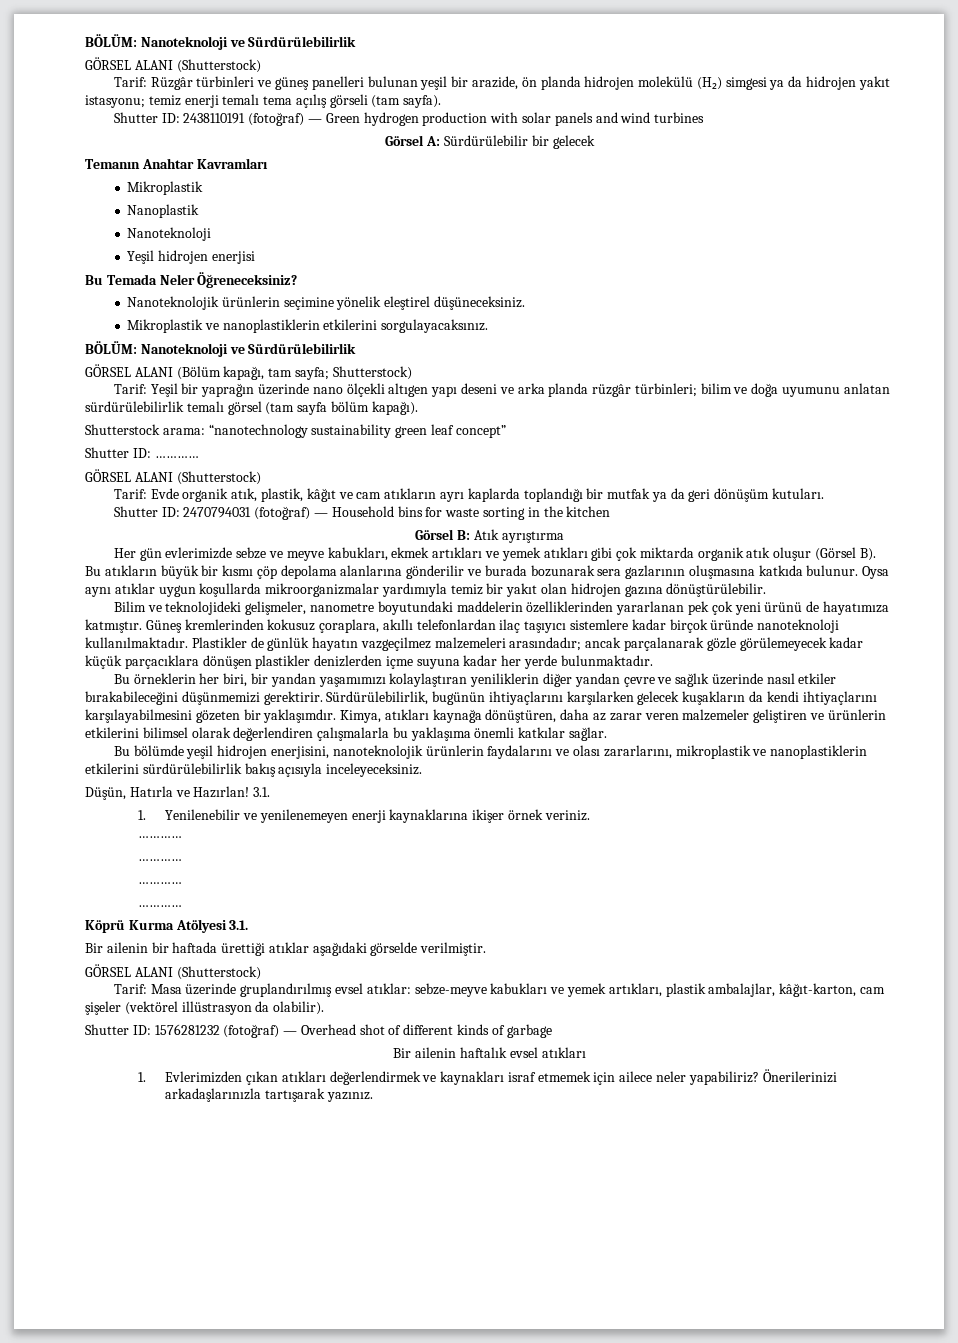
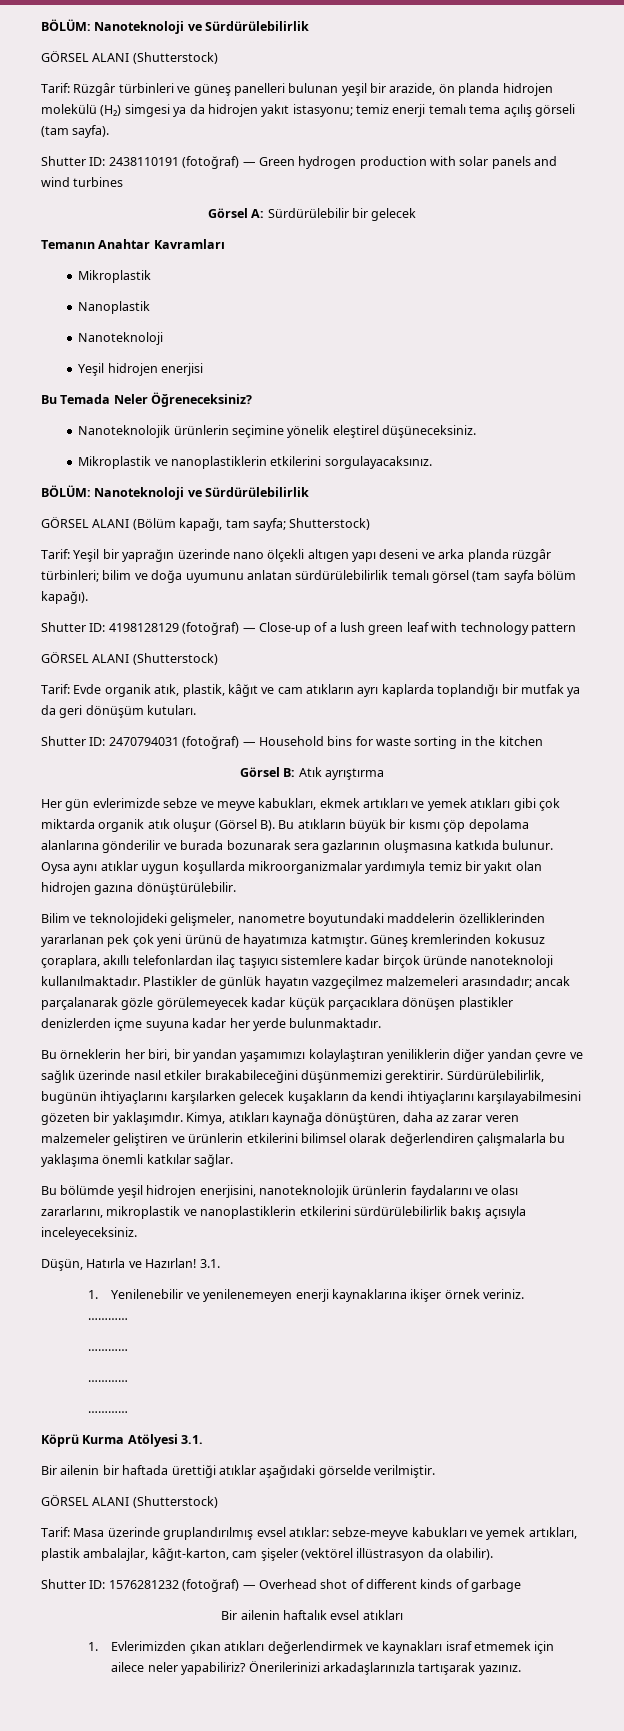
- Shutterstock arama: “nanotechnology sustainability green leaf concept”
- Shutter ID: …………
+ Shutter ID: 4198128129 (fotoğraf) — Close-up of a lush green leaf with technology pattern

